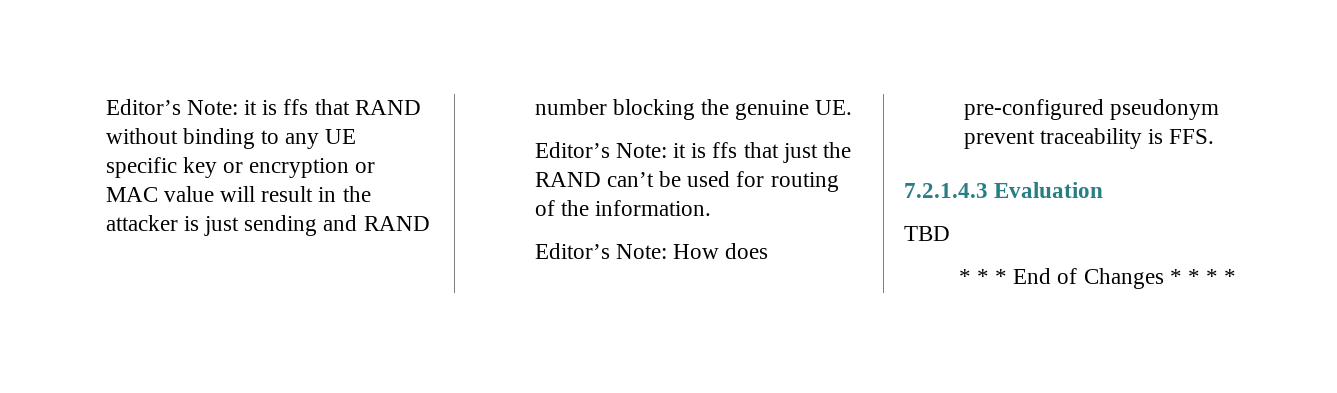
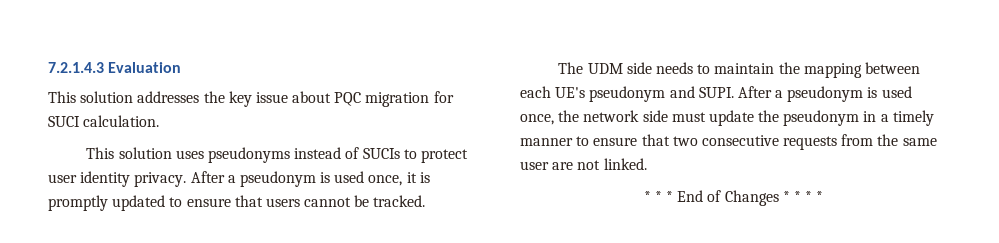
- Editor’s Note: it is ffs that RAND without binding to any UE specific key or encryption or MAC value will result in the attacker is just sending and RAND number blocking the genuine UE.
- Editor’s Note: it is ffs that just the RAND can’t be used for routing of the information.
- Editor’s Note: How does pre-configured pseudonym prevent traceability is FFS.
  7.2.1.4.3 Evaluation
- TBD
+ This solution addresses the key issue about PQC migration for SUCI calculation.
+ This solution uses pseudonyms instead of SUCIs to protect user identity privacy. After a pseudonym is used once, it is promptly updated to ensure that users cannot be tracked.
+ The UDM side needs to maintain the mapping between each UE's pseudonym and SUPI. After a pseudonym is used once, the network side must update the pseudonym in a timely manner to ensure that two consecutive requests from the same user are not linked.

